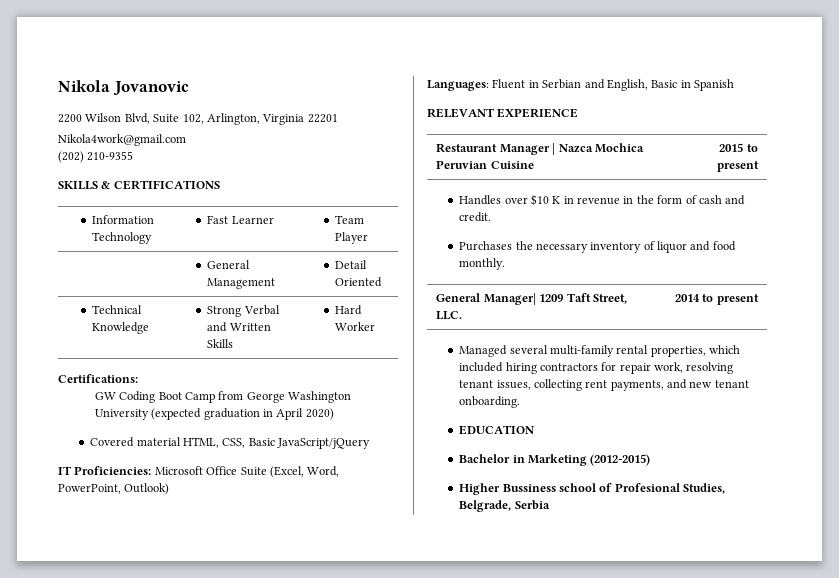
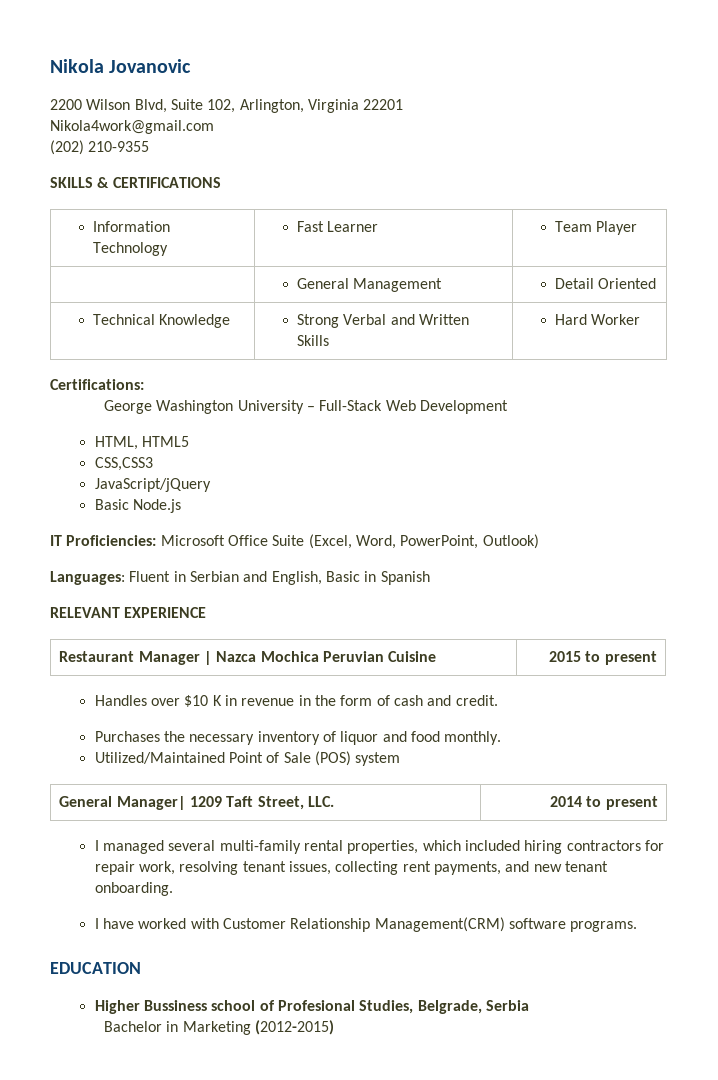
- GW Coding Boot Camp from George Washington University (expected graduation in April 2020)
- Covered material HTML, CSS, Basic JavaScript/jQuery
+ George Washington University – Full-Stack Web Development
+ HTML, HTML5
+ CSS,CSS3
+ JavaScript/jQuery
+ Basic Node.js
+ Utilized/Maintained Point of Sale (POS) system
- Managed several multi-family rental properties, which included hiring contractors for repair work, resolving tenant issues, collecting rent payments, and new tenant onboarding.
+ I managed several multi-family rental properties, which included hiring contractors for repair work, resolving tenant issues, collecting rent payments, and new tenant onboarding.
+ I have worked with Customer Relationship Management(CRM) software programs.
  EDUCATION
- Bachelor in Marketing (2012-2015)
+ Bachelor in Marketing (2012-2015)

